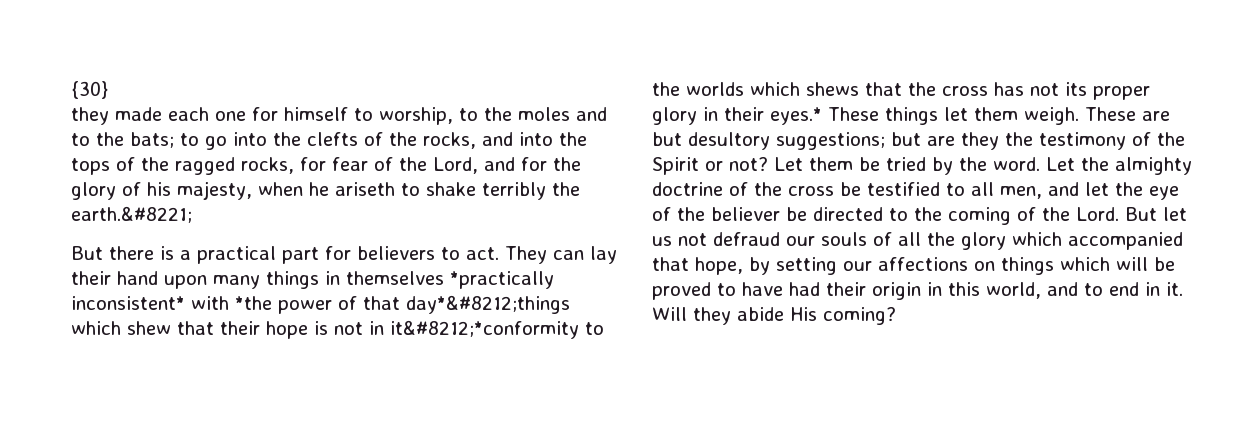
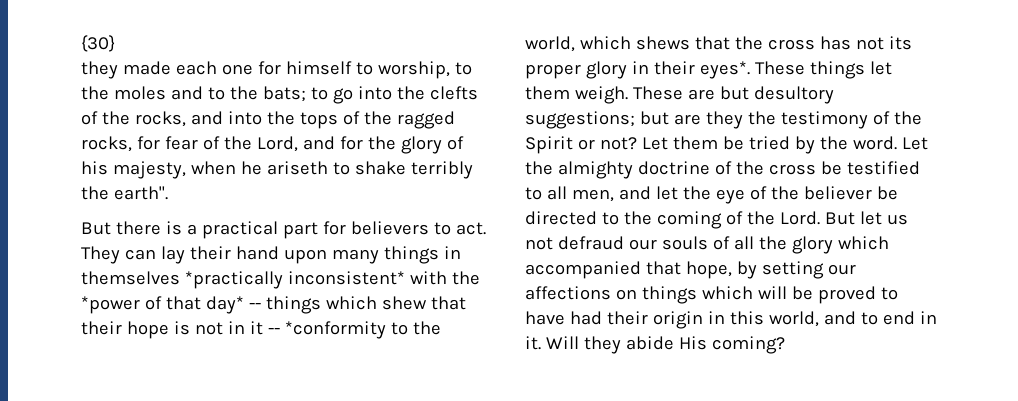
- they made each one for himself to worship, to the moles and to the bats; to go into the clefts of the rocks, and into the tops of the ragged rocks, for fear of the Lord, and for the glory of his majesty, when he ariseth to shake terribly the earth.&#8221;
+ they made each one for himself to worship, to the moles and to the bats; to go into the clefts of the rocks, and into the tops of the ragged rocks, for fear of the Lord, and for the glory of his majesty, when he ariseth to shake terribly the earth".
- They can lay their hand upon many things in themselves *practically inconsistent* with *the power of that day*&#8212;things which shew that their hope is not in it&#8212;*conformity to the worlds which shews that the cross has not its proper glory in their eyes.* These things let them weigh.
+ They can lay their hand upon many things in themselves *practically inconsistent* with the *power of that day* -- things which shew that their hope is not in it -- *conformity to the world, which shews that the cross has not its proper glory in their eyes*. These things let them weigh.

